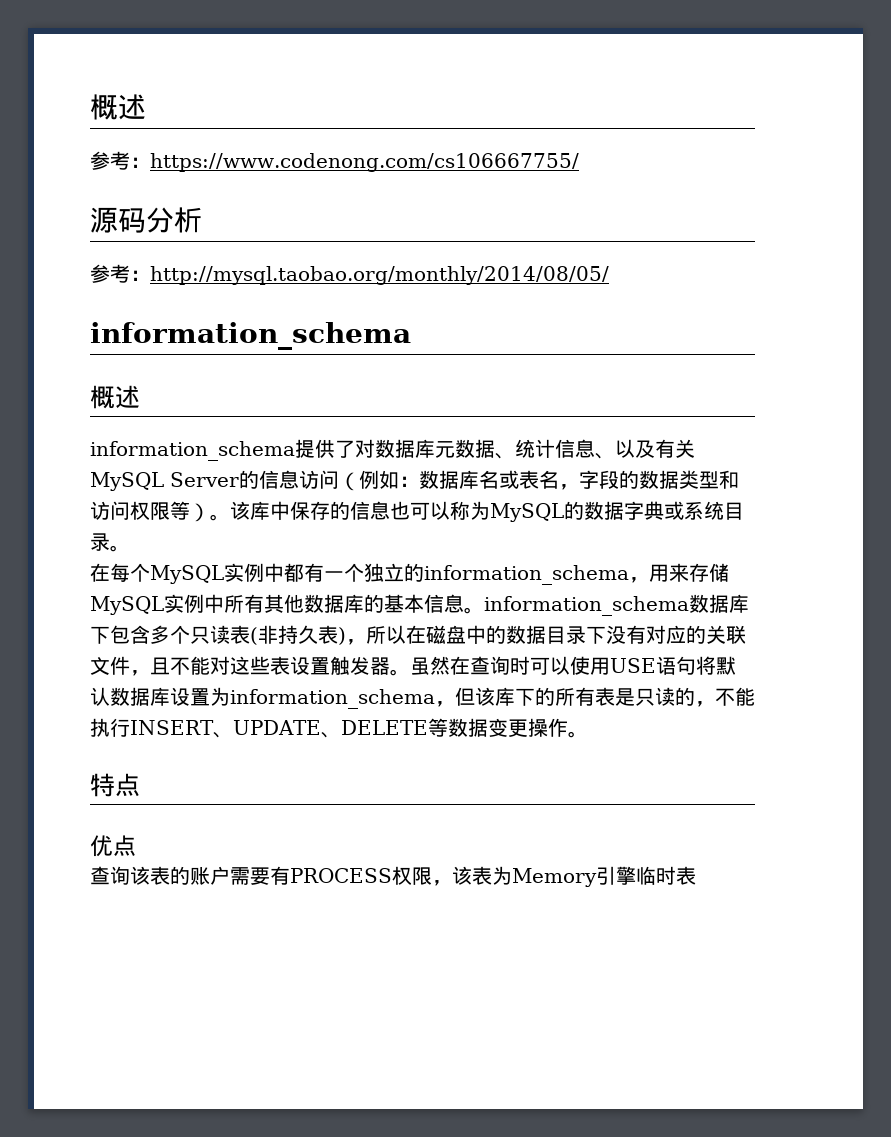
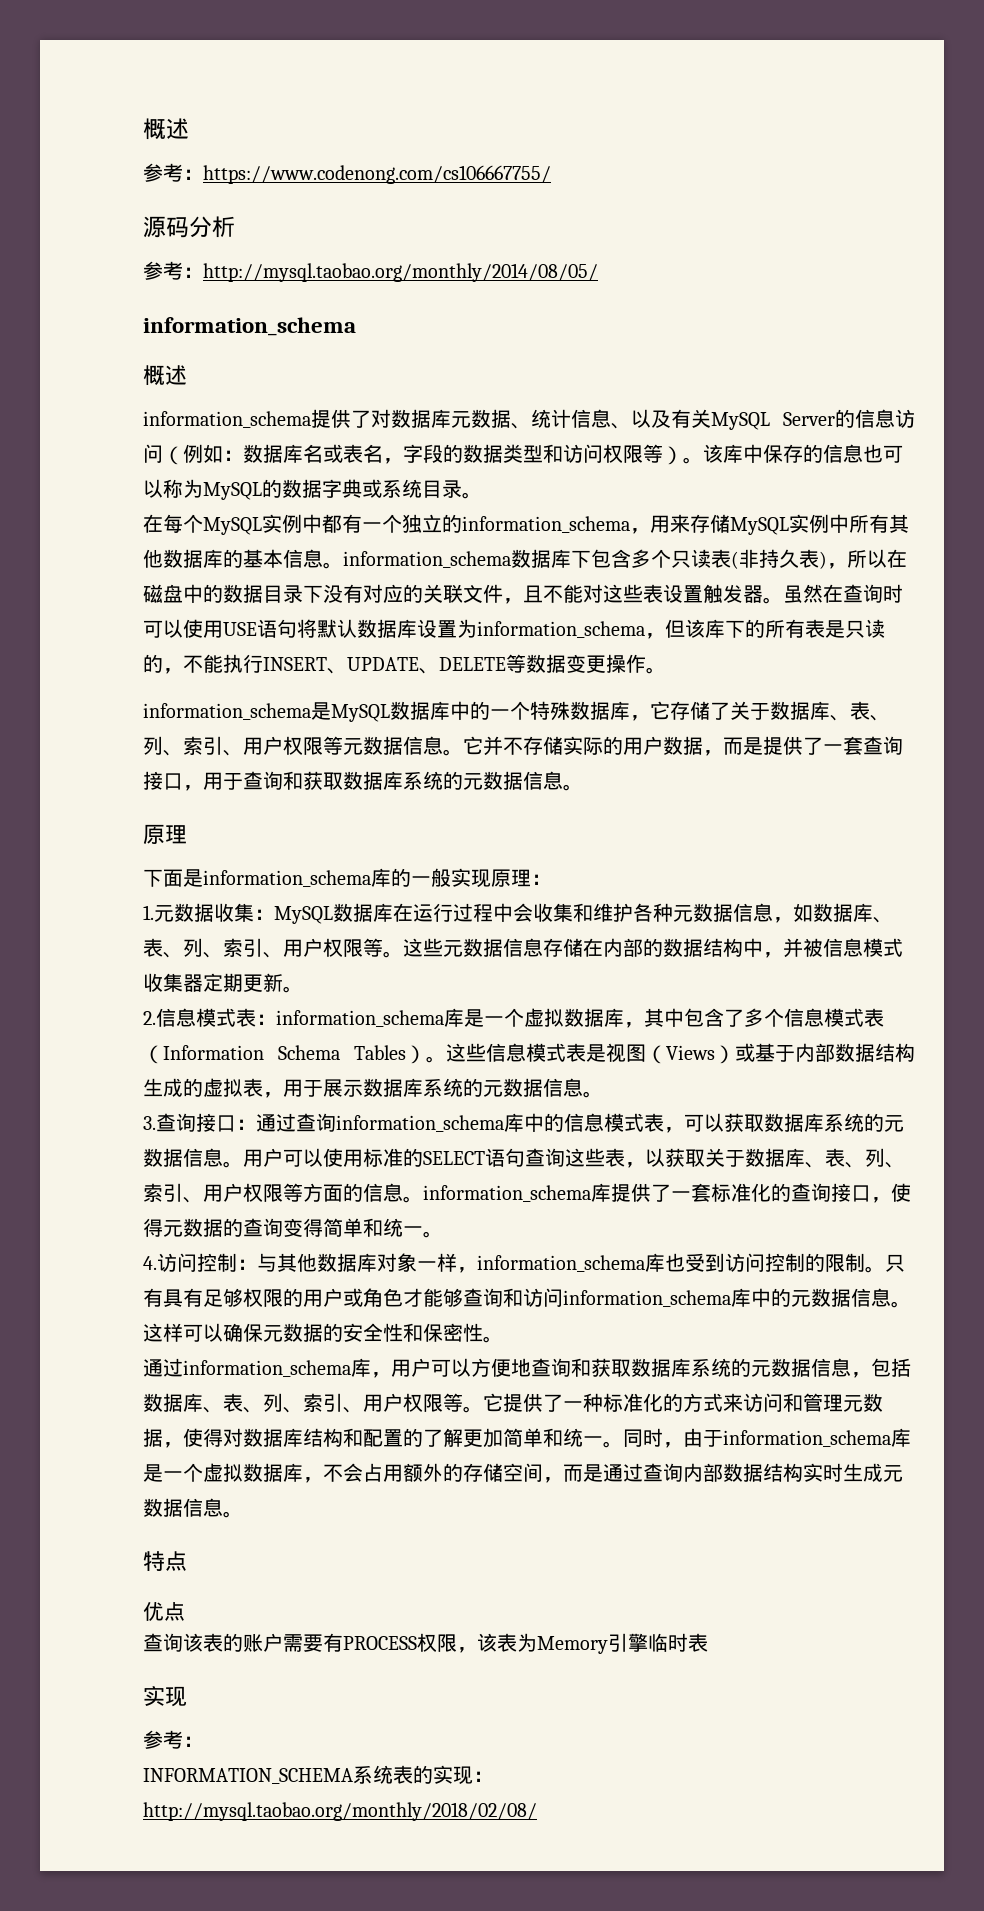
+ information_schema是MySQL数据库中的一个特殊数据库，它存储了关于数据库、表、列、索引、用户权限等元数据信息。它并不存储实际的用户数据，而是提供了一套查询接口，用于查询和获取数据库系统的元数据信息。
+ 原理
+ 下面是information_schema库的一般实现原理：
+ 1.元数据收集：MySQL数据库在运行过程中会收集和维护各种元数据信息，如数据库、表、列、索引、用户权限等。这些元数据信息存储在内部的数据结构中，并被信息模式收集器定期更新。
+ 2.信息模式表：information_schema库是一个虚拟数据库，其中包含了多个信息模式表（Information Schema Tables）。这些信息模式表是视图（Views）或基于内部数据结构生成的虚拟表，用于展示数据库系统的元数据信息。
+ 3.查询接口：通过查询information_schema库中的信息模式表，可以获取数据库系统的元数据信息。用户可以使用标准的SELECT语句查询这些表，以获取关于数据库、表、列、索引、用户权限等方面的信息。information_schema库提供了一套标准化的查询接口，使得元数据的查询变得简单和统一。
+ 4.访问控制：与其他数据库对象一样，information_schema库也受到访问控制的限制。只有具有足够权限的用户或角色才能够查询和访问information_schema库中的元数据信息。这样可以确保元数据的安全性和保密性。
+ 通过information_schema库，用户可以方便地查询和获取数据库系统的元数据信息，包括数据库、表、列、索引、用户权限等。它提供了一种标准化的方式来访问和管理元数据，使得对数据库结构和配置的了解更加简单和统一。同时，由于information_schema库是一个虚拟数据库，不会占用额外的存储空间，而是通过查询内部数据结构实时生成元数据信息。
  查询该表的账户需要有PROCESS权限，该表为Memory引擎临时表
+ 实现
+ 参考：
+ INFORMATION_SCHEMA系统表的实现：
+ http://mysql.taobao.org/monthly/2018/02/08/

